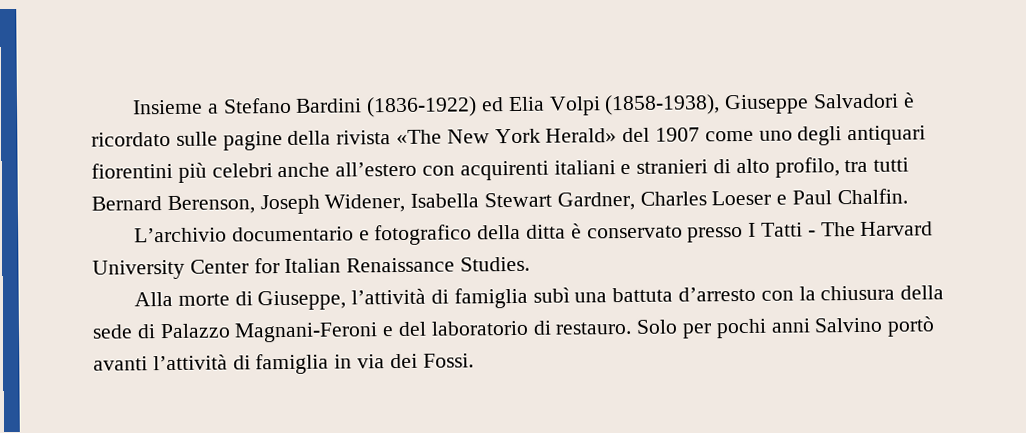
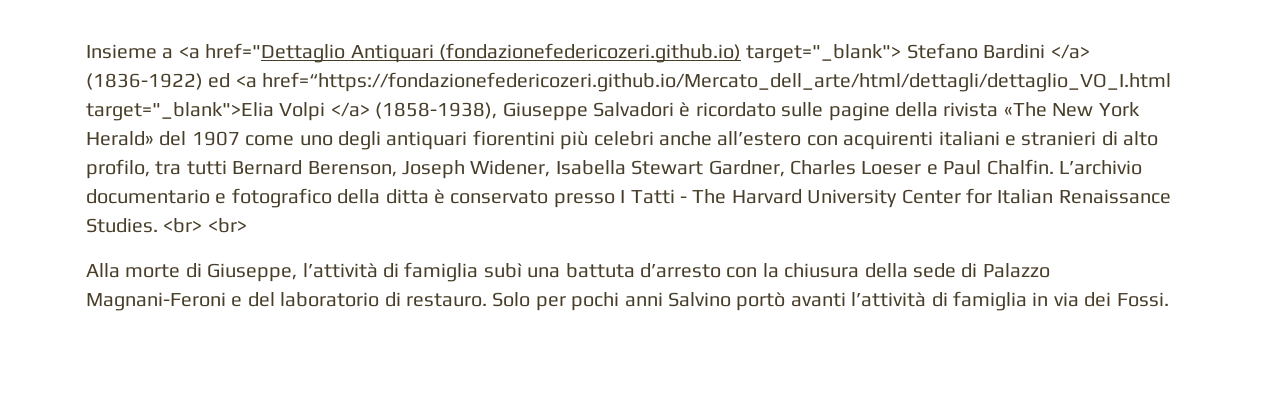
- Insieme a Stefano Bardini (1836-1922) ed Elia Volpi (1858-1938), Giuseppe Salvadori è ricordato sulle pagine della rivista «The New York Herald» del 1907 come uno degli antiquari fiorentini più celebri anche all’estero con acquirenti italiani e stranieri di alto profilo, tra tutti Bernard Berenson, Joseph Widener, Isabella Stewart Gardner, Charles Loeser e Paul Chalfin.
- L’archivio documentario e fotografico della ditta è conservato presso I Tatti - The Harvard University Center for Italian Renaissance Studies.
+ Insieme a <a href="Dettaglio Antiquari (fondazionefedericozeri.github.io) target="_blank"> Stefano Bardini </a> (1836-1922) ed <a href=“https://fondazionefedericozeri.github.io/Mercato_dell_arte/html/dettagli/dettaglio_VO_I.html target="_blank">Elia Volpi </a> (1858-1938), Giuseppe Salvadori è ricordato sulle pagine della rivista «The New York Herald» del 1907 come uno degli antiquari fiorentini più celebri anche all’estero con acquirenti italiani e stranieri di alto profilo, tra tutti Bernard Berenson, Joseph Widener, Isabella Stewart Gardner, Charles Loeser e Paul Chalfin. L’archivio documentario e fotografico della ditta è conservato presso I Tatti - The Harvard University Center for Italian Renaissance Studies. <br> <br>

